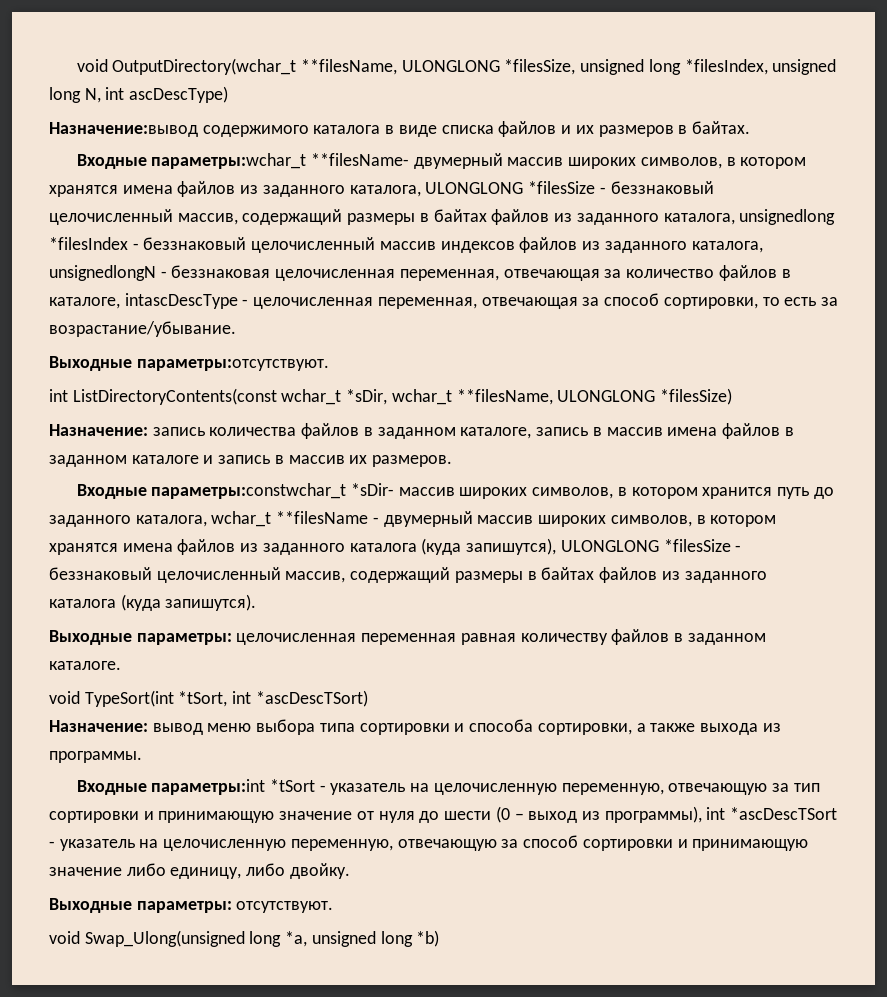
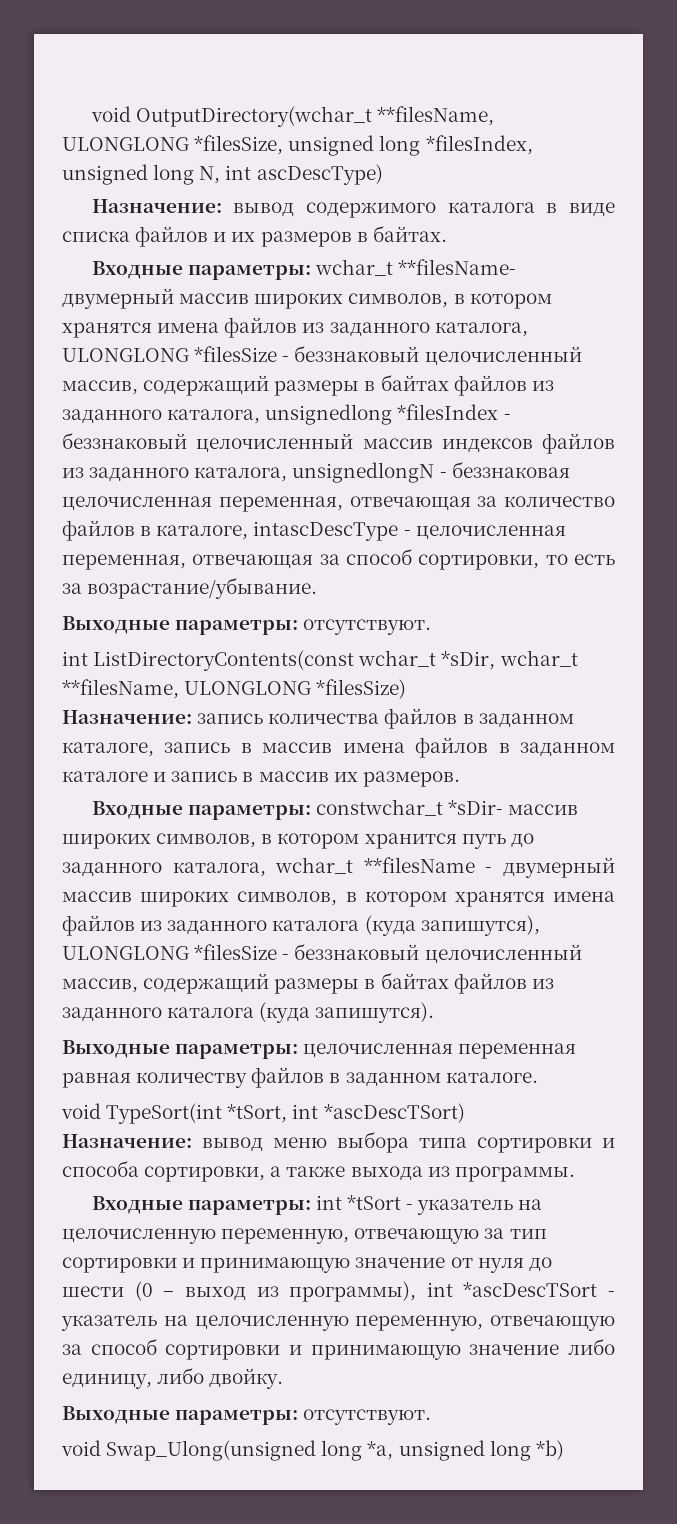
- Назначение:вывод содержимого каталога в виде списка файлов и их размеров в байтах.
+ Назначение: вывод содержимого каталога в виде списка файлов и их размеров в байтах.
- Входные параметры:wchar_t **filesName- двумерный массив широких символов, в котором хранятся имена файлов из заданного каталога, ULONGLONG *filesSize - беззнаковый целочисленный массив, содержащий размеры в байтах файлов из заданного каталога, unsignedlong *filesIndex - беззнаковый целочисленный массив индексов файлов из заданного каталога, unsignedlongN - беззнаковая целочисленная переменная, отвечающая за количество файлов в каталоге, intascDescType - целочисленная переменная, отвечающая за способ сортировки, то есть за возрастание/убывание.
- Выходные параметры:отсутствуют.
+ Входные параметры: wchar_t **filesName- двумерный массив широких символов, в котором хранятся имена файлов из заданного каталога, ULONGLONG *filesSize - беззнаковый целочисленный массив, содержащий размеры в байтах файлов из заданного каталога, unsignedlong *filesIndex - беззнаковый целочисленный массив индексов файлов из заданного каталога, unsignedlongN - беззнаковая целочисленная переменная, отвечающая за количество файлов в каталоге, intascDescType - целочисленная переменная, отвечающая за способ сортировки, то есть за возрастание/убывание.
+ Выходные параметры: отсутствуют.
- Входные параметры:constwchar_t *sDir- массив широких символов, в котором хранится путь до заданного каталога, wchar_t **filesName - двумерный массив широких символов, в котором хранятся имена файлов из заданного каталога (куда запишутся), ULONGLONG *filesSize - беззнаковый целочисленный массив, содержащий размеры в байтах файлов из заданного каталога (куда запишутся).
+ Входные параметры: constwchar_t *sDir- массив широких символов, в котором хранится путь до заданного каталога, wchar_t **filesName - двумерный массив широких символов, в котором хранятся имена файлов из заданного каталога (куда запишутся), ULONGLONG *filesSize - беззнаковый целочисленный массив, содержащий размеры в байтах файлов из заданного каталога (куда запишутся).
- Входные параметры:int *tSort - указатель на целочисленную переменную, отвечающую за тип сортировки и принимающую значение от нуля до шести (0 – выход из программы), int *ascDescTSort - указатель на целочисленную переменную, отвечающую за способ сортировки и принимающую значение либо единицу, либо двойку.
+ Входные параметры: int *tSort - указатель на целочисленную переменную, отвечающую за тип сортировки и принимающую значение от нуля до шести (0 – выход из программы), int *ascDescTSort - указатель на целочисленную переменную, отвечающую за способ сортировки и принимающую значение либо единицу, либо двойку.

